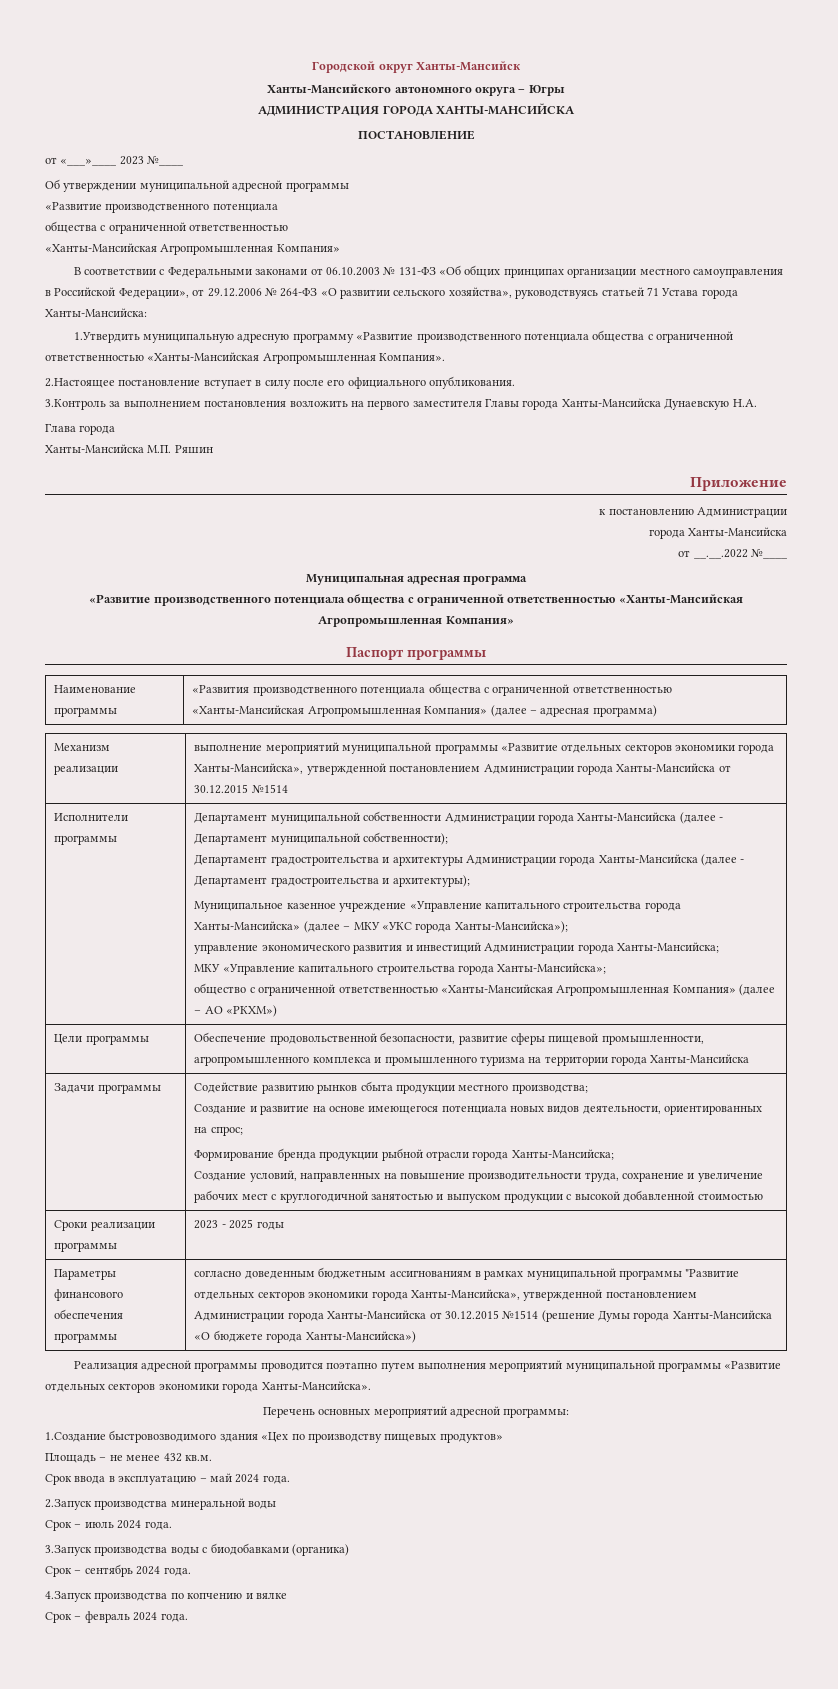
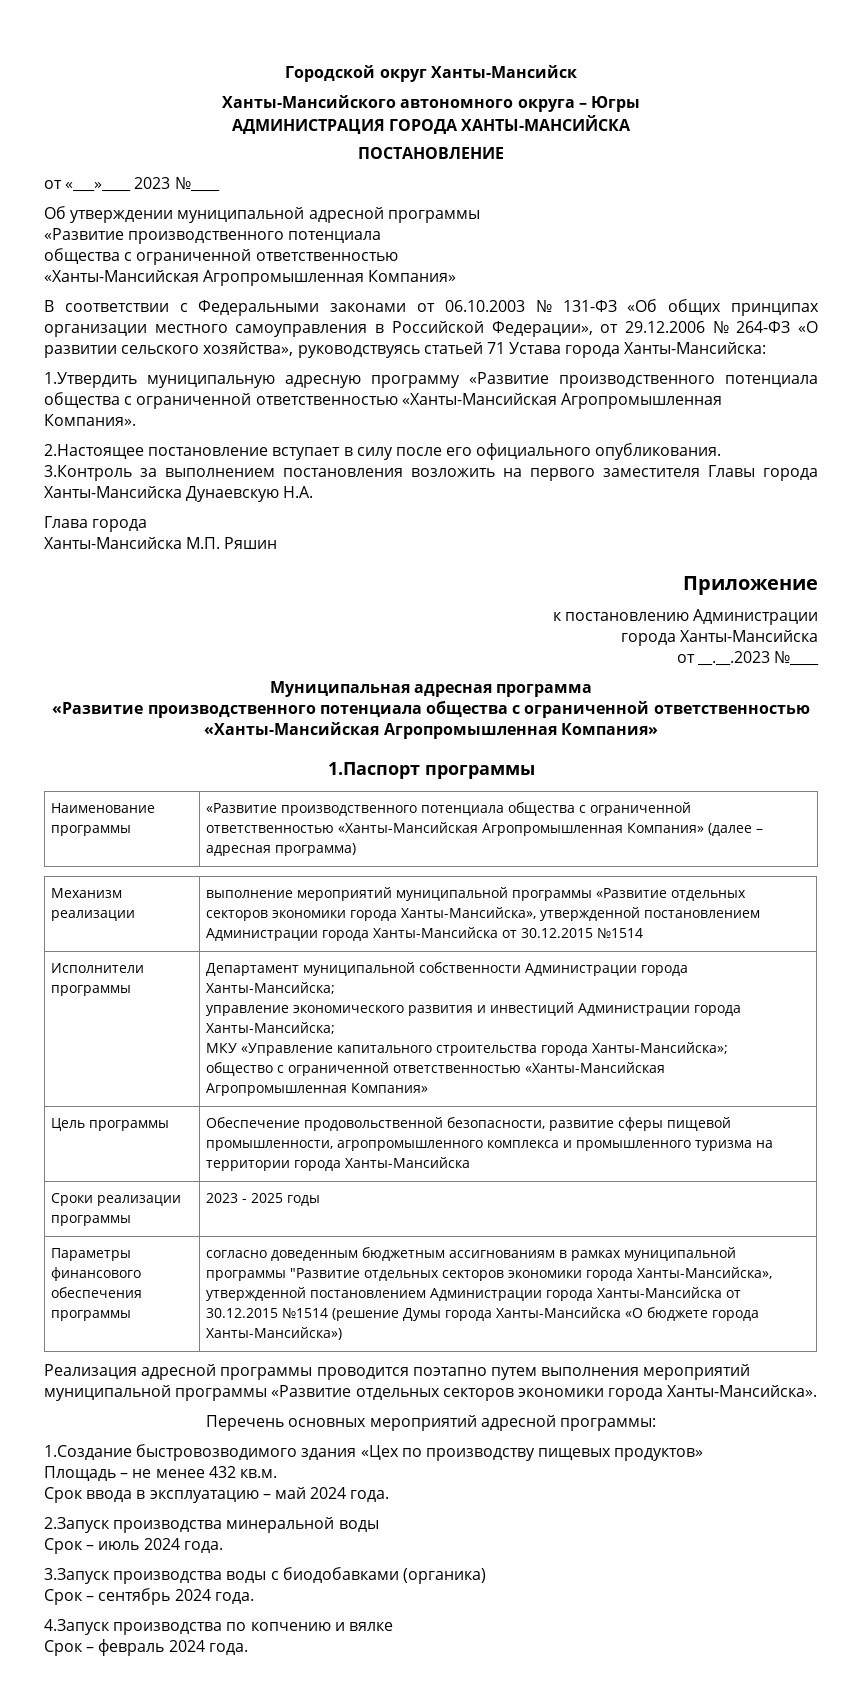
- от __.__.2022 №____
+ от __.__.2023 №____
- Паспорт программы
+ 1.Паспорт программы
- Наименование программы | «Развития производственного потенциала общества с ограниченной ответственностью «Ханты-Мансийская Агропромышленная Компания» (далее – адресная программа)
+ Наименование программы | «Развитие производственного потенциала общества с ограниченной ответственностью «Ханты-Мансийская Агропромышленная Компания» (далее – адресная программа)
- Департамент муниципальной собственности Администрации города Ханты-Мансийска (далее - Департамент муниципальной собственности);
- Департамент градостроительства и архитектуры Администрации города Ханты-Мансийска (далее - Департамент градостроительства и архитектуры);
- Муниципальное казенное учреждение «Управление капитального строительства города Ханты-Мансийска» (далее – МКУ «УКС города Ханты-Мансийска»);
+ Департамент муниципальной собственности Администрации города Ханты-Мансийска;
- общество с ограниченной ответственностью «Ханты-Мансийская Агропромышленная Компания» (далее – АО «РКХМ»)
- Цели программы | Обеспечение продовольственной безопасности, развитие сферы пищевой промышленности, агропромышленного комплекса и промышленного туризма на территории города Ханты-Мансийска
+ общество с ограниченной ответственностью «Ханты-Мансийская Агропромышленная Компания»
+ Цель программы | Обеспечение продовольственной безопасности, развитие сферы пищевой промышленности, агропромышленного комплекса и промышленного туризма на территории города Ханты-Мансийска
- Задачи программы | Содействие развитию рынков сбыта продукции местного производства;
- Создание и развитие на основе имеющегося потенциала новых видов деятельности, ориентированных на спрос;
- Формирование бренда продукции рыбной отрасли города Ханты-Мансийска;
- Создание условий, направленных на повышение производительности труда, сохранение и увеличение рабочих мест с круглогодичной занятостью и выпуском продукции с высокой добавленной стоимостью

